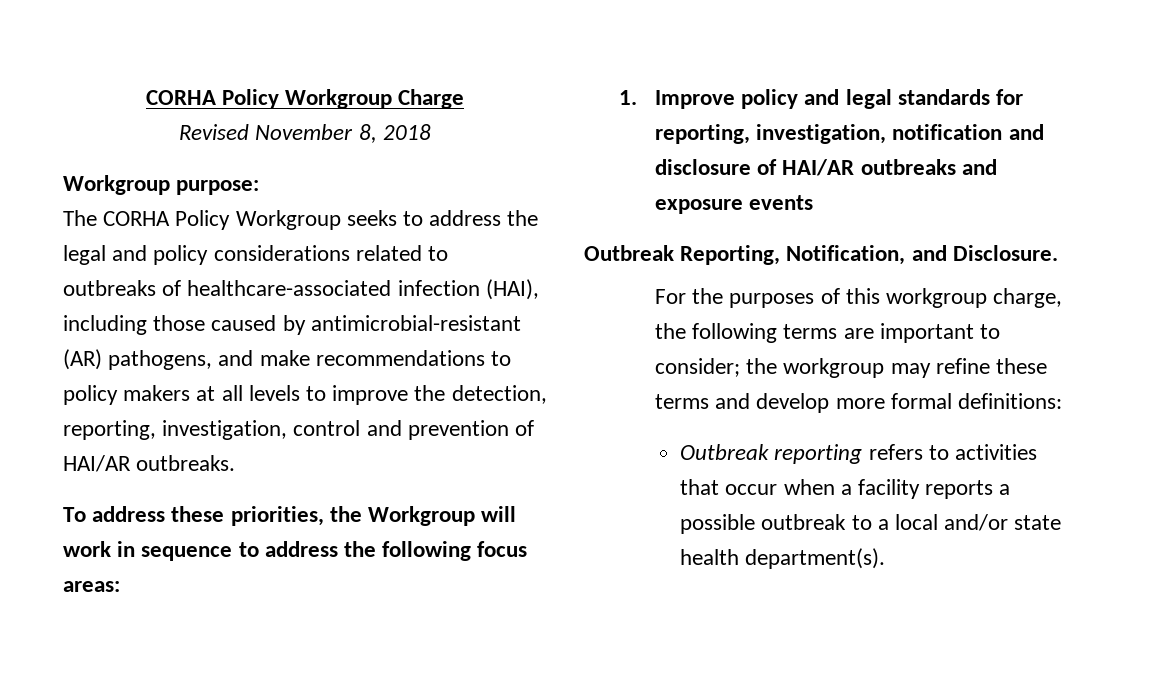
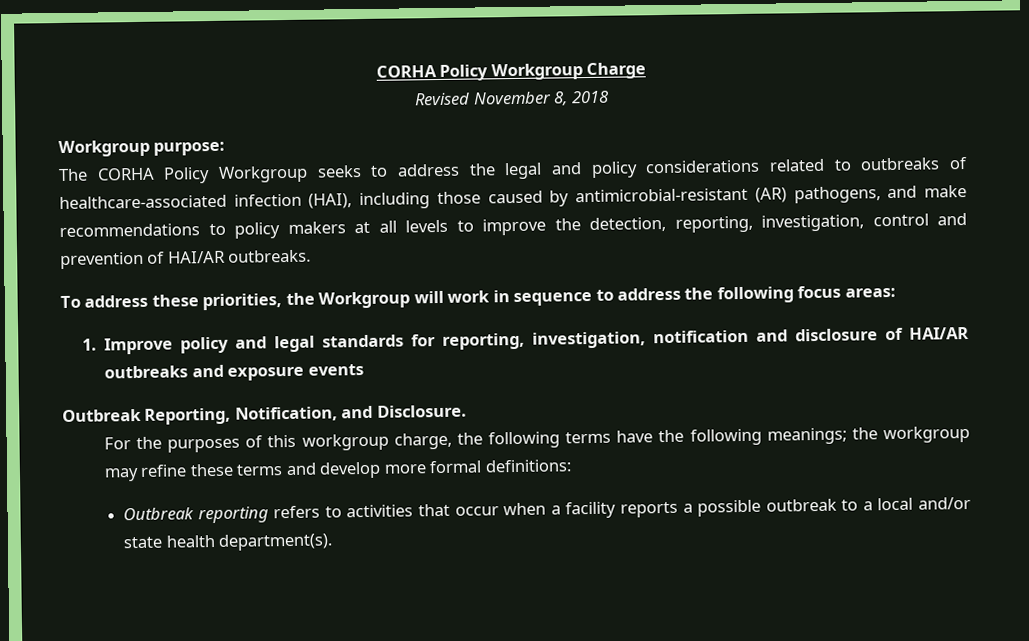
- For the purposes of this workgroup charge, the following terms are important to consider; the workgroup may refine these terms and develop more formal definitions:
+ For the purposes of this workgroup charge, the following terms have the following meanings; the workgroup may refine these terms and develop more formal definitions:

